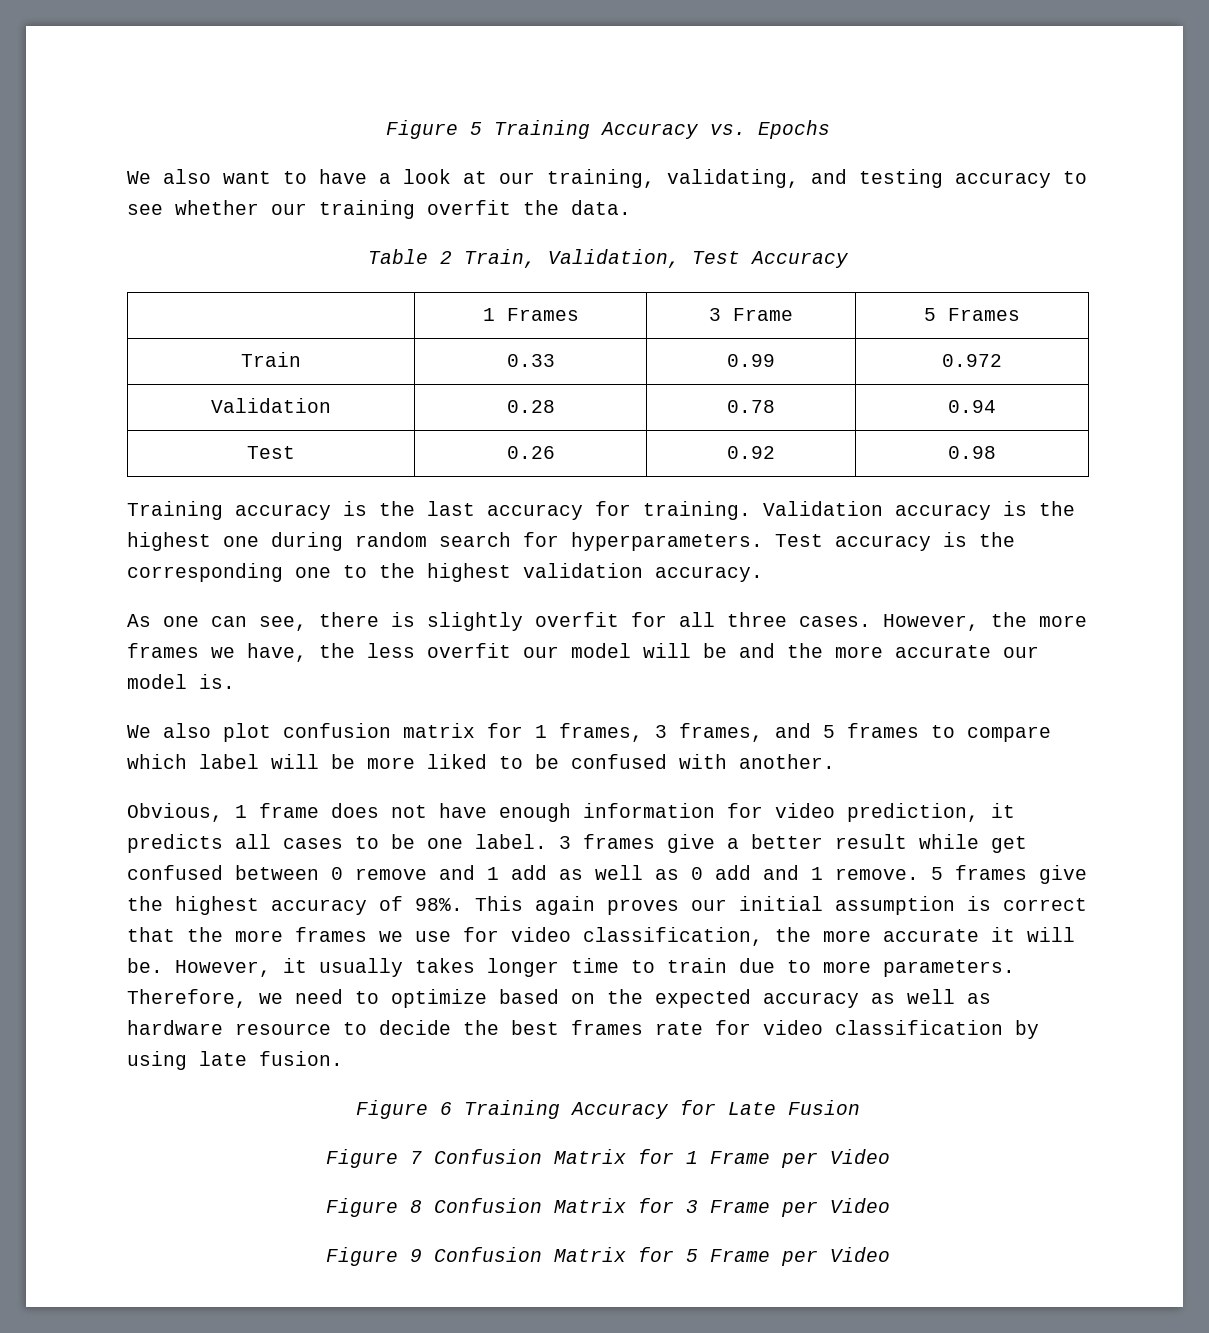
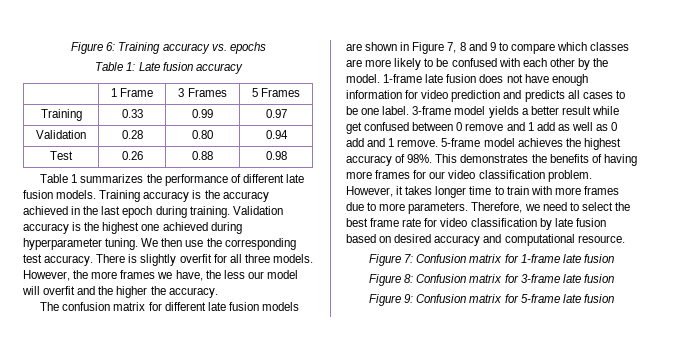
- Figure 5 Training Accuracy vs. Epochs
- We also want to have a look at our training, validating, and testing accuracy to see whether our training overfit the data.
- Table 2 Train, Validation, Test Accuracy
- | 1 Frames | 3 Frame | 5 Frames
+ Figure 6: Training accuracy vs. epochs
+ Table 1: Late fusion accuracy
+ | 1 Frame | 3 Frames | 5 Frames
- Train | 0.33 | 0.99 | 0.972
+ Training | 0.33 | 0.99 | 0.97
- Validation | 0.28 | 0.78 | 0.94
+ Validation | 0.28 | 0.80 | 0.94
- Test | 0.26 | 0.92 | 0.98
+ Test | 0.26 | 0.88 | 0.98
- Training accuracy is the last accuracy for training.
+ Table 1 summarizes the performance of different late fusion models. Training accuracy is the accuracy achieved in the last epoch during training.
- Validation accuracy is the highest one during random search for hyperparameters. Test accuracy is the corresponding one to the highest validation accuracy.
- As one can see, there is slightly overfit for all three cases.
+ Validation accuracy is the highest one achieved during hyperparameter tuning. We then use the corresponding test accuracy. There is slightly overfit for all three models.
- However, the more frames we have, the less overfit our model will be and the more accurate our model is.
- We also plot confusion matrix for 1 frames, 3 frames, and 5 frames to compare which label will be more liked to be confused with another.
- Obvious, 1 frame does not have enough information for video prediction, it predicts all cases to be one label.
+ However, the more frames we have, the less our model will overfit and the higher the accuracy.
+ The confusion matrix for different late fusion models are shown in Figure 7, 8 and 9 to compare which classes are more likely to be confused with each other by the model. 1-frame late fusion does not have enough information for video prediction and predicts all cases to be one label.
- 3 frames give a better result while get confused between 0 remove and 1 add as well as 0 add and 1 remove.
+ 3-frame model yields a better result while get confused between 0 remove and 1 add as well as 0 add and 1 remove.
- 5 frames give the highest accuracy of 98%.
+ 5-frame model achieves the highest accuracy of 98%.
- This again proves our initial assumption is correct that the more frames we use for video classification, the more accurate it will be.
+ This demonstrates the benefits of having more frames for our video classification problem.
- However, it usually takes longer time to train due to more parameters.
+ However, it takes longer time to train with more frames due to more parameters.
- Therefore, we need to optimize based on the expected accuracy as well as hardware resource to decide the best frames rate for video classification by using late fusion.
- Figure 6 Training Accuracy for Late Fusion
- Figure 7 Confusion Matrix for 1 Frame per Video
- Figure 8 Confusion Matrix for 3 Frame per Video
- Figure 9 Confusion Matrix for 5 Frame per Video
+ Therefore, we need to select the best frame rate for video classification by late fusion based on desired accuracy and computational resource.
+ Figure 7: Confusion matrix for 1-frame late fusion
+ Figure 8: Confusion matrix for 3-frame late fusion
+ Figure 9: Confusion matrix for 5-frame late fusion

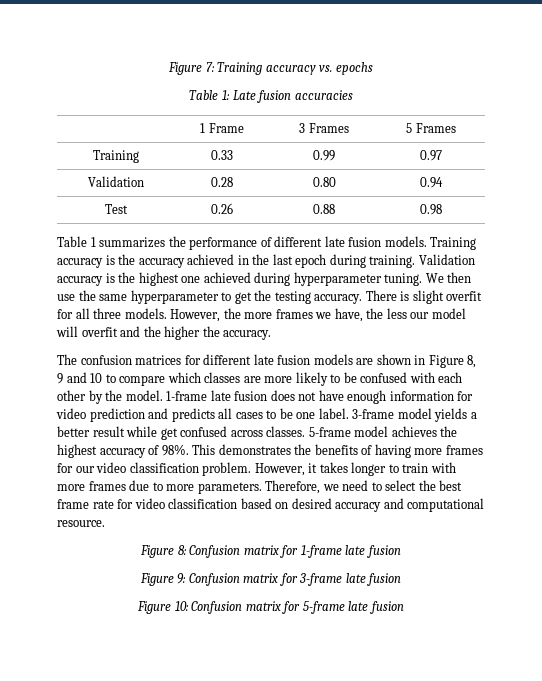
- Figure 6: Training accuracy vs. epochs
+ Figure 7: Training accuracy vs. epochs
- Table 1: Late fusion accuracy
+ Table 1: Late fusion accuracies
- We then use the corresponding test accuracy.
+ We then use the same hyperparameter to get the testing accuracy.
- There is slightly overfit for all three models.
+ There is slight overfit for all three models.
- The confusion matrix for different late fusion models are shown in Figure 7, 8 and 9 to compare which classes are more likely to be confused with each other by the model.
+ The confusion matrices for different late fusion models are shown in Figure 8, 9 and 10 to compare which classes are more likely to be confused with each other by the model.
- 3-frame model yields a better result while get confused between 0 remove and 1 add as well as 0 add and 1 remove.
+ 3-frame model yields a better result while get confused across classes.
- However, it takes longer time to train with more frames due to more parameters.
+ However, it takes longer to train with more frames due to more parameters.
- Therefore, we need to select the best frame rate for video classification by late fusion based on desired accuracy and computational resource.
+ Therefore, we need to select the best frame rate for video classification based on desired accuracy and computational resource.
- Figure 7: Confusion matrix for 1-frame late fusion
+ Figure 8: Confusion matrix for 1-frame late fusion
- Figure 8: Confusion matrix for 3-frame late fusion
+ Figure 9: Confusion matrix for 3-frame late fusion
- Figure 9: Confusion matrix for 5-frame late fusion
+ Figure 10: Confusion matrix for 5-frame late fusion

